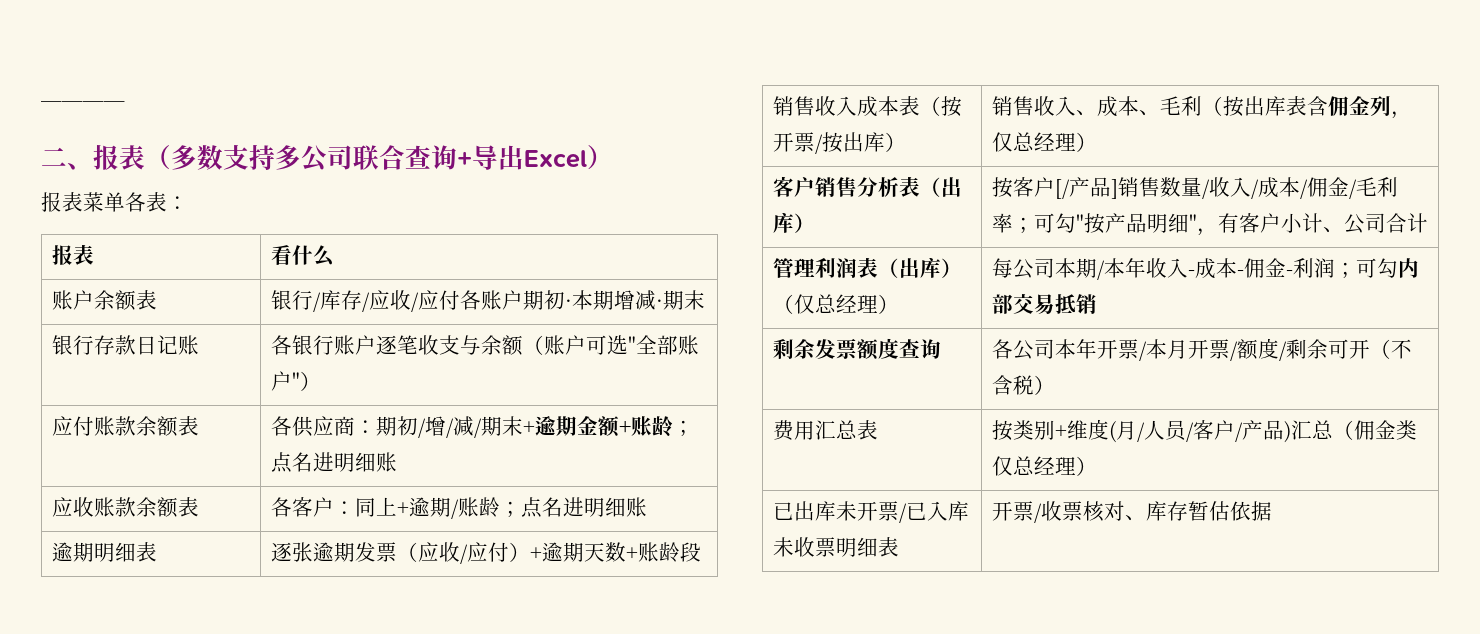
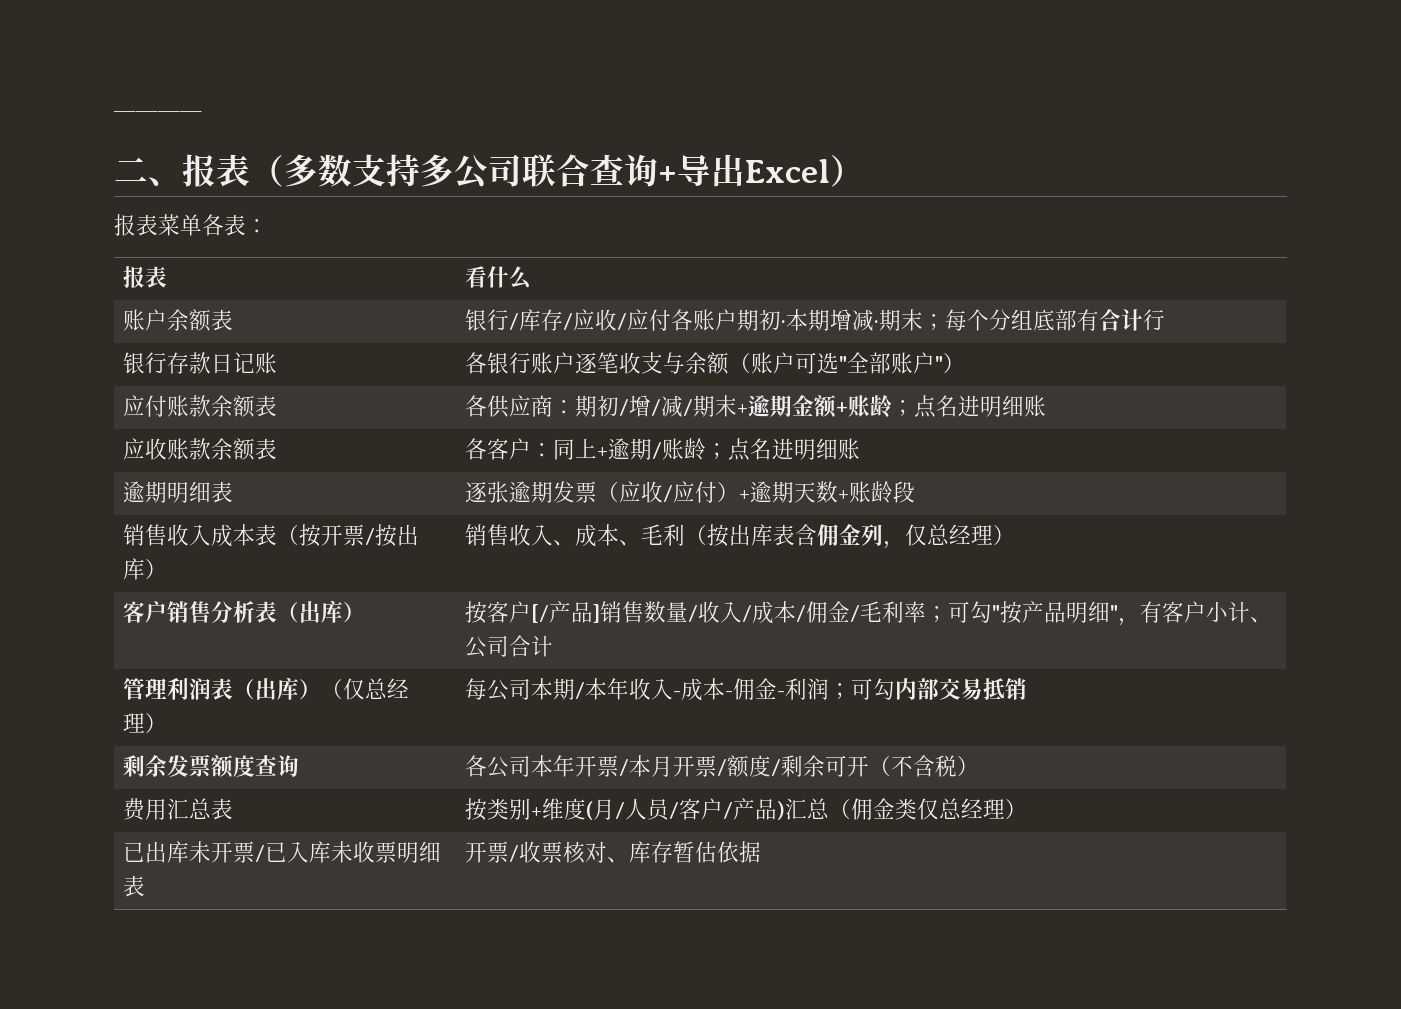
- 账户余额表 | 银行/库存/应收/应付各账户期初·本期增减·期末
+ 账户余额表 | 银行/库存/应收/应付各账户期初·本期增减·期末；每个分组底部有合计行

